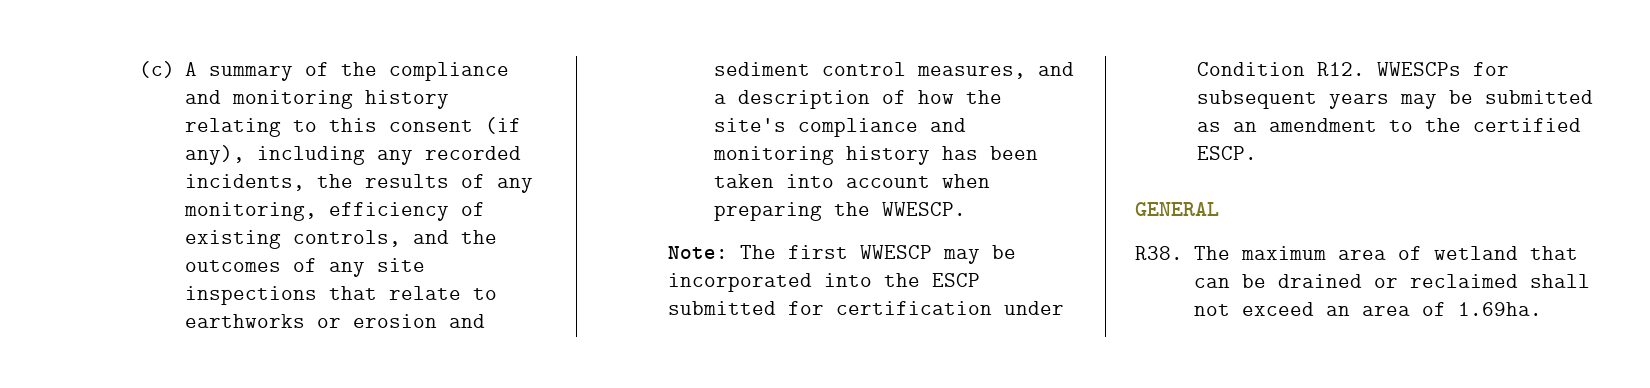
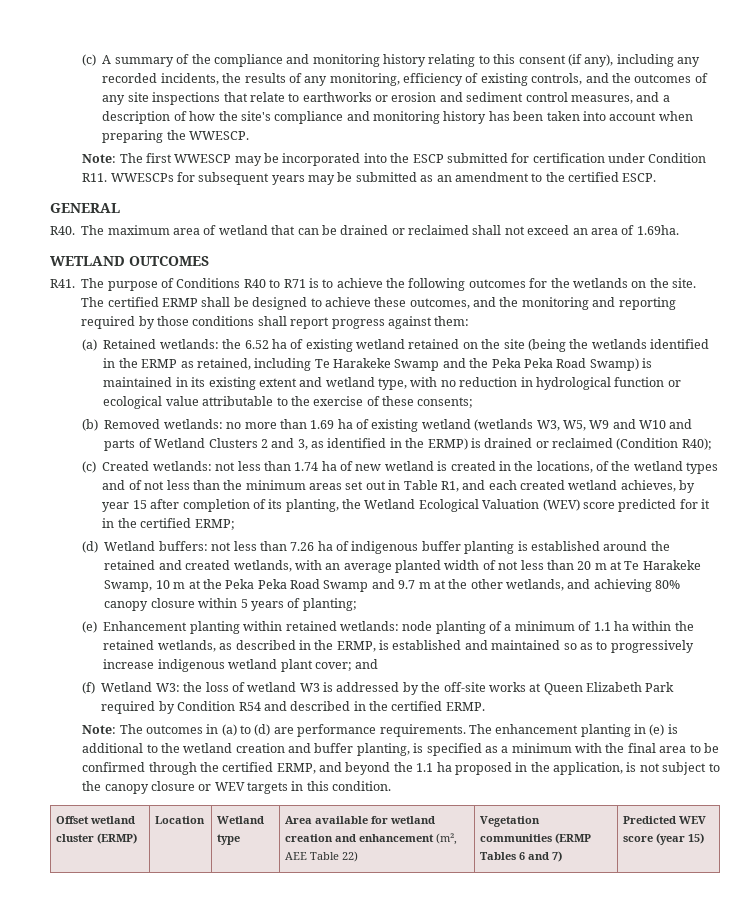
- Note: The first WWESCP may be incorporated into the ESCP submitted for certification under Condition R12. WWESCPs for subsequent years may be submitted as an amendment to the certified ESCP.
+ Note: The first WWESCP may be incorporated into the ESCP submitted for certification under Condition R11. WWESCPs for subsequent years may be submitted as an amendment to the certified ESCP.
- R38. The maximum area of wetland that can be drained or reclaimed shall not exceed an area of 1.69ha.
+ R40. The maximum area of wetland that can be drained or reclaimed shall not exceed an area of 1.69ha.
+ WETLAND OUTCOMES
+ R41. The purpose of Conditions R40 to R71 is to achieve the following outcomes for the wetlands on the site. The certified ERMP shall be designed to achieve these outcomes, and the monitoring and reporting required by those conditions shall report progress against them:
+ (a) Retained wetlands: the 6.52 ha of existing wetland retained on the site (being the wetlands identified in the ERMP as retained, including Te Harakeke Swamp and the Peka Peka Road Swamp) is maintained in its existing extent and wetland type, with no reduction in hydrological function or ecological value attributable to the exercise of these consents;
+ (b) Removed wetlands: no more than 1.69 ha of existing wetland (wetlands W3, W5, W9 and W10 and parts of Wetland Clusters 2 and 3, as identified in the ERMP) is drained or reclaimed (Condition R40);
+ (c) Created wetlands: not less than 1.74 ha of new wetland is created in the locations, of the wetland types and of not less than the minimum areas set out in Table R1, and each created wetland achieves, by year 15 after completion of its planting, the Wetland Ecological Valuation (WEV) score predicted for it in the certified ERMP;
+ (d) Wetland buffers: not less than 7.26 ha of indigenous buffer planting is established around the retained and created wetlands, with an average planted width of not less than 20 m at Te Harakeke Swamp, 10 m at the Peka Peka Road Swamp and 9.7 m at the other wetlands, and achieving 80% canopy closure within 5 years of planting;
+ (e) Enhancement planting within retained wetlands: node planting of a minimum of 1.1 ha within the retained wetlands, as described in the ERMP, is established and maintained so as to progressively increase indigenous wetland plant cover; and
+ (f) Wetland W3: the loss of wetland W3 is addressed by the off-site works at Queen Elizabeth Park required by Condition R54 and described in the certified ERMP.
+ Note: The outcomes in (a) to (d) are performance requirements. The enhancement planting in (e) is additional to the wetland creation and buffer planting, is specified as a minimum with the final area to be confirmed through the certified ERMP, and beyond the 1.1 ha proposed in the application, is not subject to the canopy closure or WEV targets in this condition.
+ Offset wetland cluster (ERMP) | Location | Wetland type | Area available for wetland creation and enhancement (m², AEE Table 22) | Vegetation communities (ERMP Tables 6 and 7) | Predicted WEV score (year 15)

